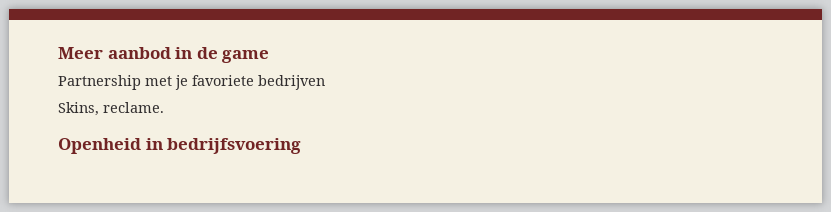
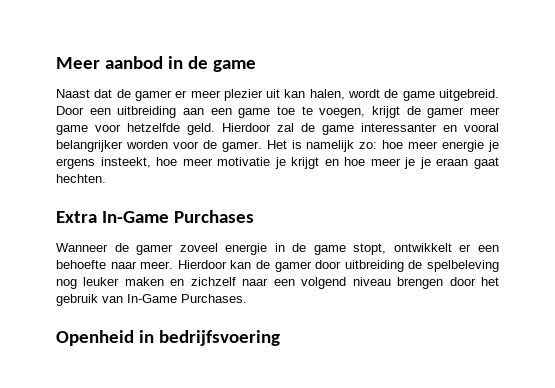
- Partnership met je favoriete bedrijven
- Skins, reclame.
+ Naast dat de gamer er meer plezier uit kan halen, wordt de game uitgebreid. Door een uitbreiding aan een game toe te voegen, krijgt de gamer meer game voor hetzelfde geld. Hierdoor zal de game interessanter en vooral belangrijker worden voor de gamer. Het is namelijk zo: hoe meer energie je ergens insteekt, hoe meer motivatie je krijgt en hoe meer je je eraan gaat hechten.
+ Extra In-Game Purchases
+ Wanneer de gamer zoveel energie in de game stopt, ontwikkelt er een behoefte naar meer. Hierdoor kan de gamer door uitbreiding de spelbeleving nog leuker maken en zichzelf naar een volgend niveau brengen door het gebruik van In-Game Purchases.

